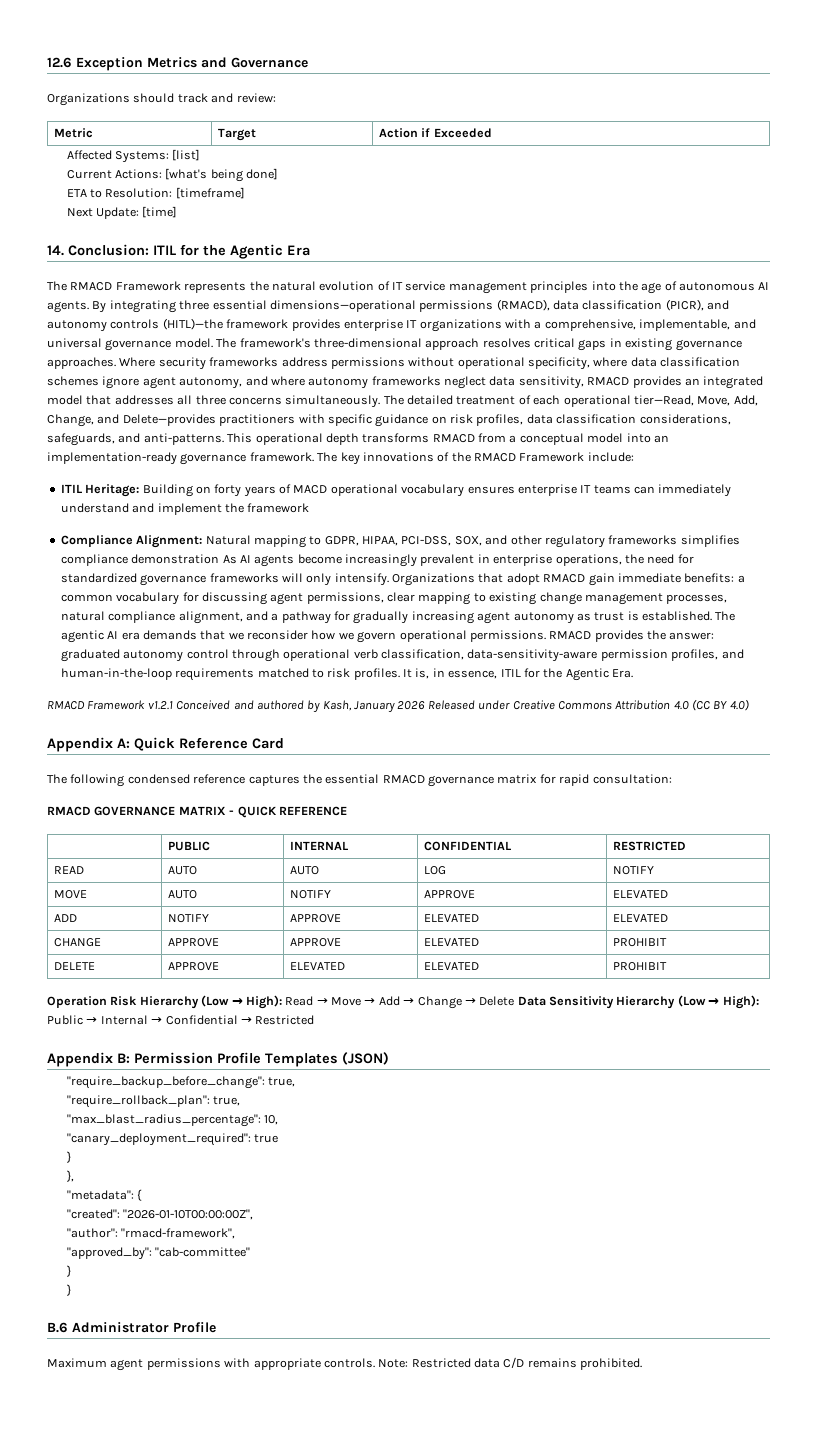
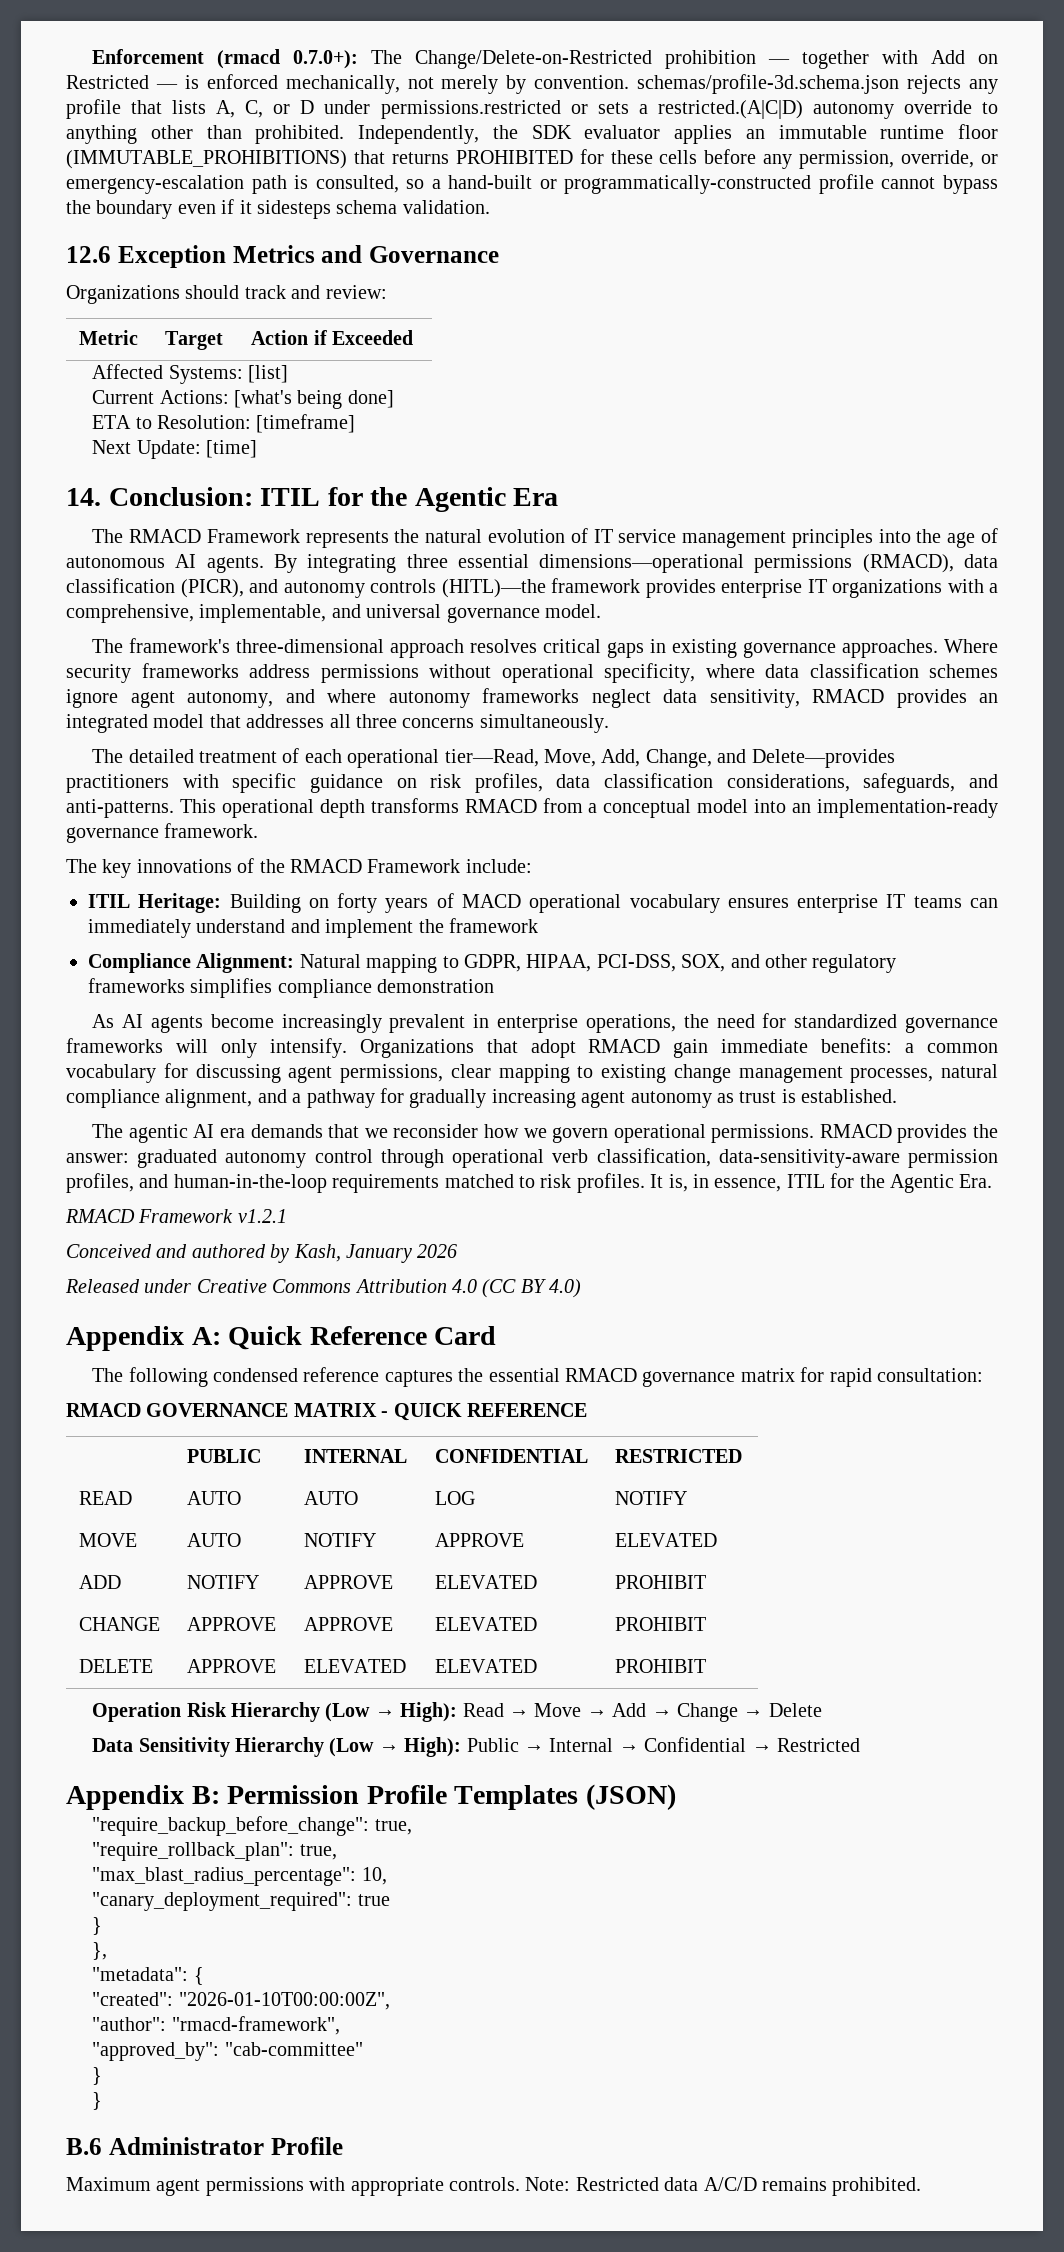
+ Enforcement (rmacd 0.7.0+): The Change/Delete-on-Restricted prohibition — together with Add on Restricted — is enforced mechanically, not merely by convention. schemas/profile-3d.schema.json rejects any profile that lists A, C, or D under permissions.restricted or sets a restricted.(A|C|D) autonomy override to anything other than prohibited. Independently, the SDK evaluator applies an immutable runtime floor (IMMUTABLE_PROHIBITIONS) that returns PROHIBITED for these cells before any permission, override, or emergency-escalation path is consulted, so a hand-built or programmatically-constructed profile cannot bypass the boundary even if it sidesteps schema validation.
- By integrating three essential dimensions—operational permissions (RMACD), data classification (PICR), and autonomy controls (HITL)—the framework provides enterprise IT organizations with a comprehensive, implementable, and universal governance model. The framework's three-dimensional approach resolves critical gaps in existing governance approaches.
+ By integrating three essential dimensions—operational permissions (RMACD), data classification (PICR), and autonomy controls (HITL)—the framework provides enterprise IT organizations with a comprehensive, implementable, and universal governance model.
+ The framework's three-dimensional approach resolves critical gaps in existing governance approaches.
- Where security frameworks address permissions without operational specificity, where data classification schemes ignore agent autonomy, and where autonomy frameworks neglect data sensitivity, RMACD provides an integrated model that addresses all three concerns simultaneously. The detailed treatment of each operational tier—Read, Move, Add, Change, and Delete—provides practitioners with specific guidance on risk profiles, data classification considerations, safeguards, and anti-patterns.
+ Where security frameworks address permissions without operational specificity, where data classification schemes ignore agent autonomy, and where autonomy frameworks neglect data sensitivity, RMACD provides an integrated model that addresses all three concerns simultaneously.
+ The detailed treatment of each operational tier—Read, Move, Add, Change, and Delete—provides practitioners with specific guidance on risk profiles, data classification considerations, safeguards, and anti-patterns.
- This operational depth transforms RMACD from a conceptual model into an implementation-ready governance framework. The key innovations of the RMACD Framework include:
+ This operational depth transforms RMACD from a conceptual model into an implementation-ready governance framework.
+ The key innovations of the RMACD Framework include:
- Compliance Alignment: Natural mapping to GDPR, HIPAA, PCI-DSS, SOX, and other regulatory frameworks simplifies compliance demonstration As AI agents become increasingly prevalent in enterprise operations, the need for standardized governance frameworks will only intensify.
+ Compliance Alignment: Natural mapping to GDPR, HIPAA, PCI-DSS, SOX, and other regulatory frameworks simplifies compliance demonstration
+ As AI agents become increasingly prevalent in enterprise operations, the need for standardized governance frameworks will only intensify.
- Organizations that adopt RMACD gain immediate benefits: a common vocabulary for discussing agent permissions, clear mapping to existing change management processes, natural compliance alignment, and a pathway for gradually increasing agent autonomy as trust is established. The agentic AI era demands that we reconsider how we govern operational permissions.
+ Organizations that adopt RMACD gain immediate benefits: a common vocabulary for discussing agent permissions, clear mapping to existing change management processes, natural compliance alignment, and a pathway for gradually increasing agent autonomy as trust is established.
+ The agentic AI era demands that we reconsider how we govern operational permissions.
- RMACD Framework v1.2.1 Conceived and authored by Kash, January 2026 Released under Creative Commons Attribution 4.0 (CC BY 4.0)
+ RMACD Framework v1.2.1
+ Conceived and authored by Kash, January 2026
+ Released under Creative Commons Attribution 4.0 (CC BY 4.0)
- ADD | NOTIFY | APPROVE | ELEVATED | ELEVATED
+ ADD | NOTIFY | APPROVE | ELEVATED | PROHIBIT
- Operation Risk Hierarchy (Low → High): Read → Move → Add → Change → Delete Data Sensitivity Hierarchy (Low → High): Public → Internal → Confidential → Restricted
+ Operation Risk Hierarchy (Low → High): Read → Move → Add → Change → Delete
+ Data Sensitivity Hierarchy (Low → High): Public → Internal → Confidential → Restricted
- Note: Restricted data C/D remains prohibited.
+ Note: Restricted data A/C/D remains prohibited.

